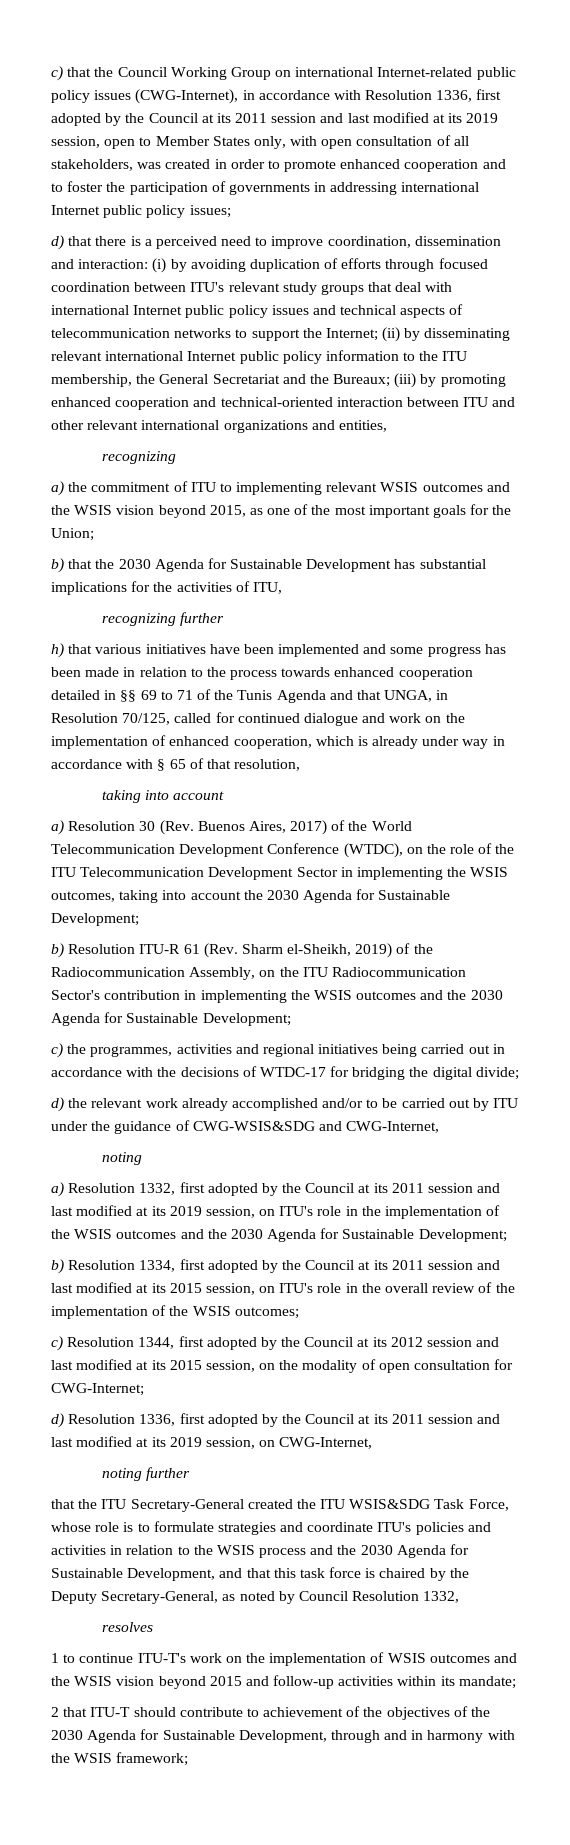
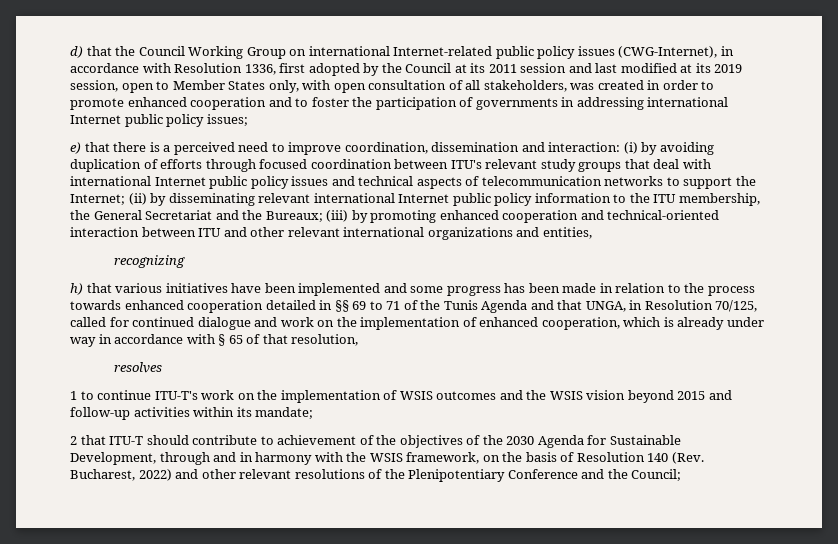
- c) that the Council Working Group on international Internet-related public policy issues (CWG-Internet), in accordance with Resolution 1336, first adopted by the Council at its 2011 session and last modified at its 2019 session, open to Member States only, with open consultation of all stakeholders, was created in order to promote enhanced cooperation and to foster the participation of governments in addressing international Internet public policy issues;
+ d) that the Council Working Group on international Internet-related public policy issues (CWG-Internet), in accordance with Resolution 1336, first adopted by the Council at its 2011 session and last modified at its 2019 session, open to Member States only, with open consultation of all stakeholders, was created in order to promote enhanced cooperation and to foster the participation of governments in addressing international Internet public policy issues;
- d) that there is a perceived need to improve coordination, dissemination and interaction:
+ e) that there is a perceived need to improve coordination, dissemination and interaction:
- a) the commitment of ITU to implementing relevant WSIS outcomes and the WSIS vision beyond 2015, as one of the most important goals for the Union;
- b) that the 2030 Agenda for Sustainable Development has substantial implications for the activities of ITU,
- recognizing further
  h) that various initiatives have been implemented and some progress has been made in relation to the process towards enhanced cooperation detailed in §§ 69 to 71 of the Tunis Agenda and that UNGA, in Resolution 70/125, called for continued dialogue and work on the implementation of enhanced cooperation, which is already under way in accordance with § 65 of that resolution,
- taking into account
- a) Resolution 30 (Rev. Buenos Aires, 2017) of the World Telecommunication Development Conference (WTDC), on the role of the ITU Telecommunication Development Sector in implementing the WSIS outcomes, taking into account the 2030 Agenda for Sustainable Development;
- b) Resolution ITU-R 61 (Rev. Sharm el-Sheikh, 2019) of the Radiocommunication Assembly, on the ITU Radiocommunication Sector's contribution in implementing the WSIS outcomes and the 2030 Agenda for Sustainable Development;
- c) the programmes, activities and regional initiatives being carried out in accordance with the decisions of WTDC-17 for bridging the digital divide;
- d) the relevant work already accomplished and/or to be carried out by ITU under the guidance of CWG-WSIS&SDG and CWG-Internet,
- noting
- a) Resolution 1332, first adopted by the Council at its 2011 session and last modified at its 2019 session, on ITU's role in the implementation of the WSIS outcomes and the 2030 Agenda for Sustainable Development;
- b) Resolution 1334, first adopted by the Council at its 2011 session and last modified at its 2015 session, on ITU's role in the overall review of the implementation of the WSIS outcomes;
- c) Resolution 1344, first adopted by the Council at its 2012 session and last modified at its 2015 session, on the modality of open consultation for CWG-Internet;
- d) Resolution 1336, first adopted by the Council at its 2011 session and last modified at its 2019 session, on CWG-Internet,
- noting further
- that the ITU Secretary-General created the ITU WSIS&SDG Task Force, whose role is to formulate strategies and coordinate ITU's policies and activities in relation to the WSIS process and the 2030 Agenda for Sustainable Development, and that this task force is chaired by the Deputy Secretary-General, as noted by Council Resolution 1332,
- 2 that ITU-T should contribute to achievement of the objectives of the 2030 Agenda for Sustainable Development, through and in harmony with the WSIS framework;
+ 2 that ITU-T should contribute to achievement of the objectives of the 2030 Agenda for Sustainable Development, through and in harmony with the WSIS framework, on the basis of Resolution 140 (Rev. Bucharest, 2022) and other relevant resolutions of the Plenipotentiary Conference and the Council;

